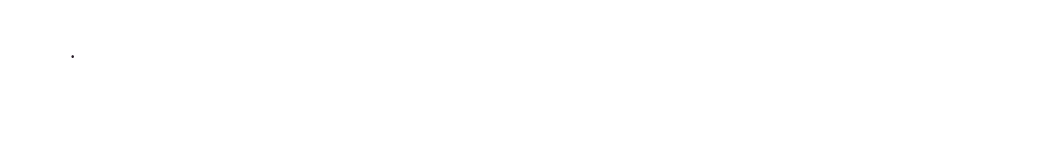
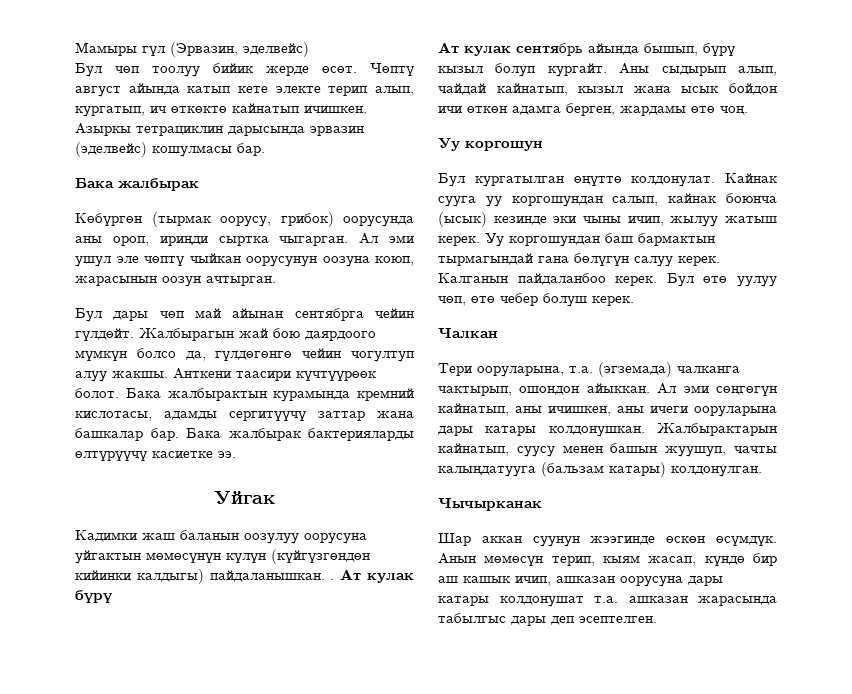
- .
+ Мамыры гүл (Эрвазин, эделвейс)
+ Бул чөп тоолуу бийик жерде өсөт. Чөптү август айында катып кете электе терип алып, кургатып, ич өткөктө кайнатып ичишкен. Азыркы тетрациклин дарысында эрвазин (эделвейс) кошулмасы бар.
+ Бака жалбырак
+ Көбүргөн (тырмак оорусу, грибок) оорусунда аны ороп, ириңди сыртка чыгарган. Ал эми ушул эле чөптү чыйкан оорусунун оозуна коюп, жарасынын оозун ачтырган.
+ Бул дары чөп май айынан сентябрга чейин гүлдөйт. Жалбырагын жай бою даярдоого мүмкүн болсо да, гүлдөгөнгө чейин чогултуп алуу жакшы. Анткени таасири күчтүүрөөк болот. Бака жалбырактын курамында кремний кислотасы, адамды сергитүүчү заттар жана башкалар бар. Бака жалбырак бактерияларды өлтүрүүчү касиетке ээ.
+ Уйгак
+ Кадимки жаш баланын оозулуу оорусуна уйгактын мөмөсүнүн күлүн (күйгүзгөндөн кийинки калдыгы) пайдаланышкан. . Ат кулак бүрү
+ Ат кулак сентябрь айында бышып, бүрү кызыл болуп кургайт. Аны сыдырып алып, чайдай кайнатып, кызыл жана ысык бойдон ичи өткөн адамга берген, жардамы өтө чоң.
+ Уу коргошун
+ Бул кургатылган өңүттө колдонулат. Кайнак сууга уу коргошундан салып, кайнак боюнча (ысык) кезинде эки чыны ичип, жылуу жатыш керек. Уу коргошундан баш бармактын тырмагындай гана бөлүгүн салуу керек. Калганын пайдаланбоо керек. Бул өтө уулуу чөп, өтө чебер болуш керек.
+ Чалкан
+ Тери ооруларына, т.а. (эгземада) чалканга чактырып, ошондон айыккан. Ал эми сөңгөгүн кайнатып, аны ичишкен, аны ичеги ооруларына дары катары колдонушкан. Жалбырактарын кайнатып, суусу менен башын жуушуп, чачты калыңдатууга (бальзам катары) колдонулган.
+ Чычырканак
+ Шар аккан суунун жээгинде өскөн өсүмдүк. Анын мөмөсүн терип, кыям жасап, күндө бир аш кашык ичип, ашказан оорусуна дары катары колдонушат т.а. ашказан жарасында табылгыс дары деп эсептелген.

